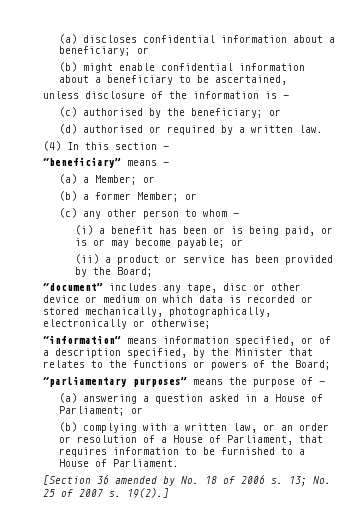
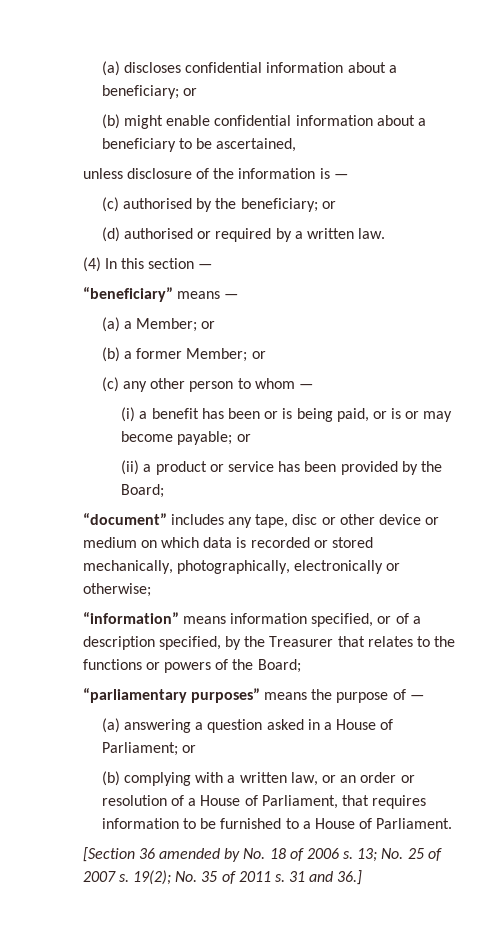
- “information” means information specified, or of a description specified, by the Minister that relates to the functions or powers of the Board;
+ “information” means information specified, or of a description specified, by the Treasurer that relates to the functions or powers of the Board;
- 19(2).]
+ 19(2); No. 35 of 2011 s. 31 and 36.]

